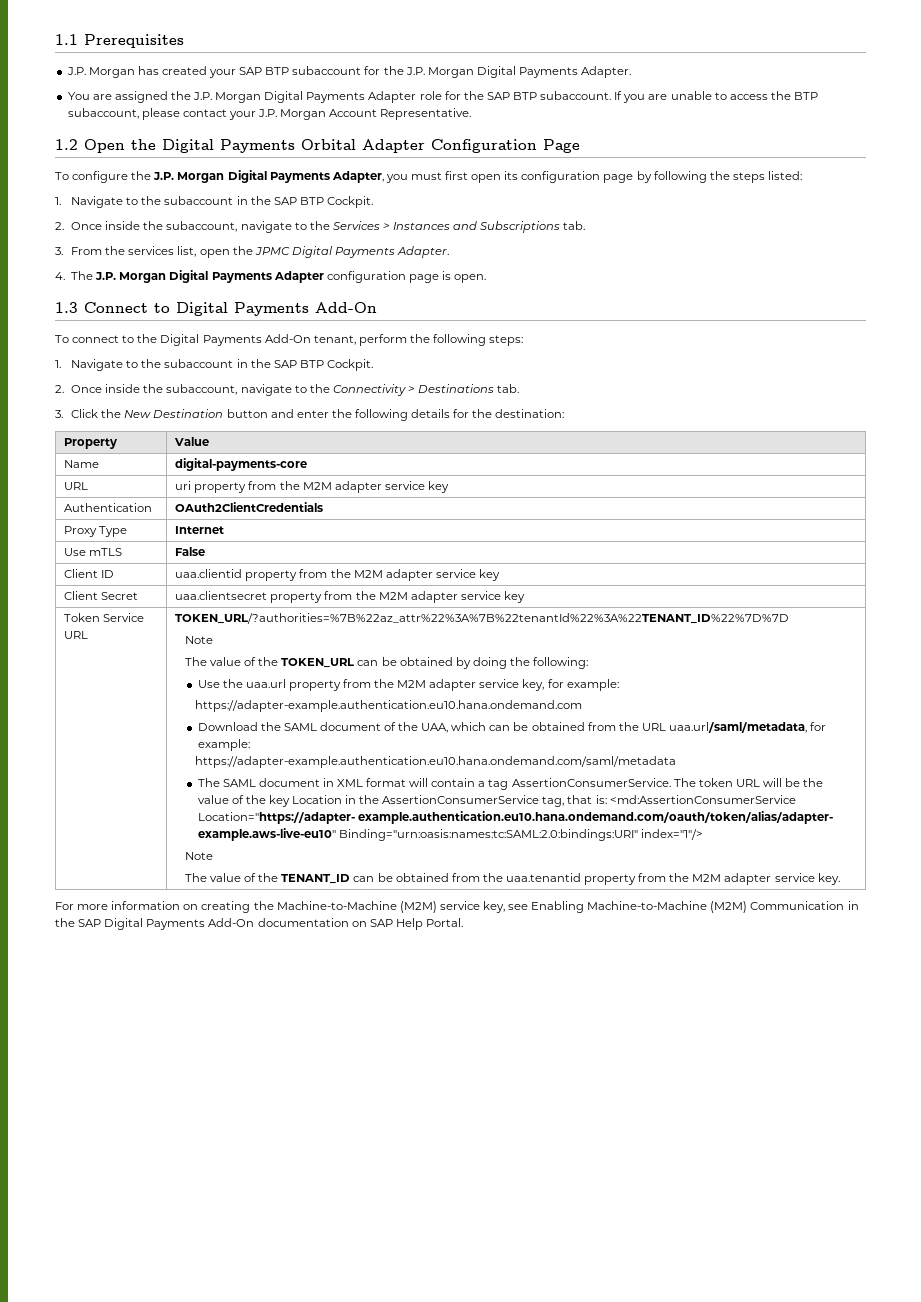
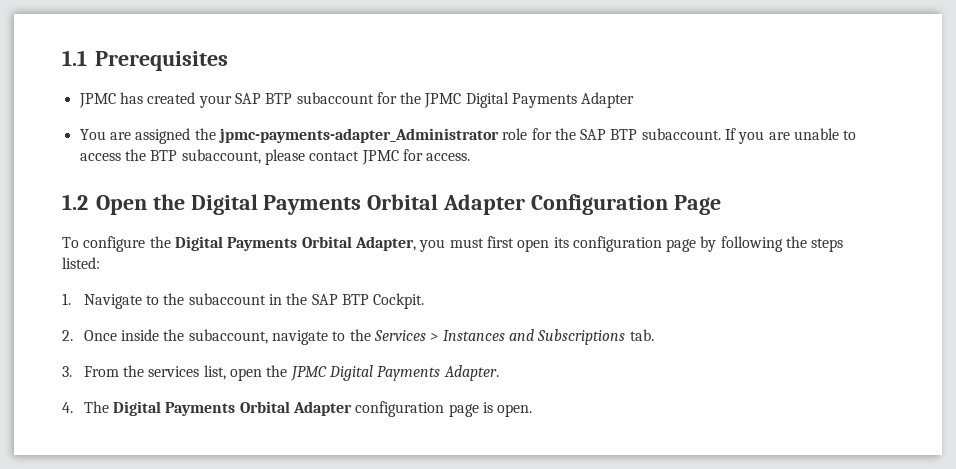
- J.P. Morgan has created your SAP BTP subaccount for the J.P. Morgan Digital Payments Adapter.
+ JPMC has created your SAP BTP subaccount for the JPMC Digital Payments Adapter
- You are assigned the J.P. Morgan Digital Payments Adapter role for the SAP BTP subaccount.
+ You are assigned the jpmc-payments-adapter_Administrator role for the SAP BTP subaccount.
- If you are unable to access the BTP subaccount, please contact your J.P. Morgan Account Representative.
+ If you are unable to access the BTP subaccount, please contact JPMC for access.
- To configure the J.P. Morgan Digital Payments Adapter, you must first open its configuration page by following the steps listed:
+ To configure the Digital Payments Orbital Adapter, you must first open its configuration page by following the steps listed:
- 4. The J.P. Morgan Digital Payments Adapter configuration page is open.
+ 4. The Digital Payments Orbital Adapter configuration page is open.
- 1.3 Connect to Digital Payments Add-On
- To connect to the Digital Payments Add-On tenant, perform the following steps:
- 1. Navigate to the subaccount in the SAP BTP Cockpit.
- 2. Once inside the subaccount, navigate to the Connectivity > Destinations tab.
- 3. Click the New Destination button and enter the following details for the destination:
- Property | Value
- Name | digital-payments-core
- URL | uri property from the M2M adapter service key
- Authentication | OAuth2ClientCredentials
- Proxy Type | Internet
- Use mTLS | False
- Client ID | uaa.clientid property from the M2M adapter service key
- Client Secret | uaa.clientsecret property from the M2M adapter service key
- Token Service URL | TOKEN_URL/?authorities=%7B%22az_attr%22%3A%7B%22tenantId%22%3A%22TENANT_ID%22%7D%7D
- Note
- The value of the TOKEN_URL can be obtained by doing the following:
- Use the uaa.url property from the M2M adapter service key, for example:
- https://adapter-example.authentication.eu10.hana.ondemand.com
- Download the SAML document of the UAA, which can be obtained from the URL uaa.url/saml/metadata, for example:
- https://adapter-example.authentication.eu10.hana.ondemand.com/saml/metadata
- The SAML document in XML format will contain a tag AssertionConsumerService. The token URL will be the value of the key Location in the AssertionConsumerService tag, that is: <md:AssertionConsumerService Location="https://adapter- example.authentication.eu10.hana.ondemand.com/oauth/token/alias/adapter- example.aws-live-eu10" Binding="urn:oasis:names:tc:SAML:2.0:bindings:URI" index="1"/>
- Note
- The value of the TENANT_ID can be obtained from the uaa.tenantid property from the M2M adapter service key.
- For more information on creating the Machine-to-Machine (M2M) service key, see Enabling Machine-to-Machine (M2M) Communication in the SAP Digital Payments Add-On documentation on SAP Help Portal.

